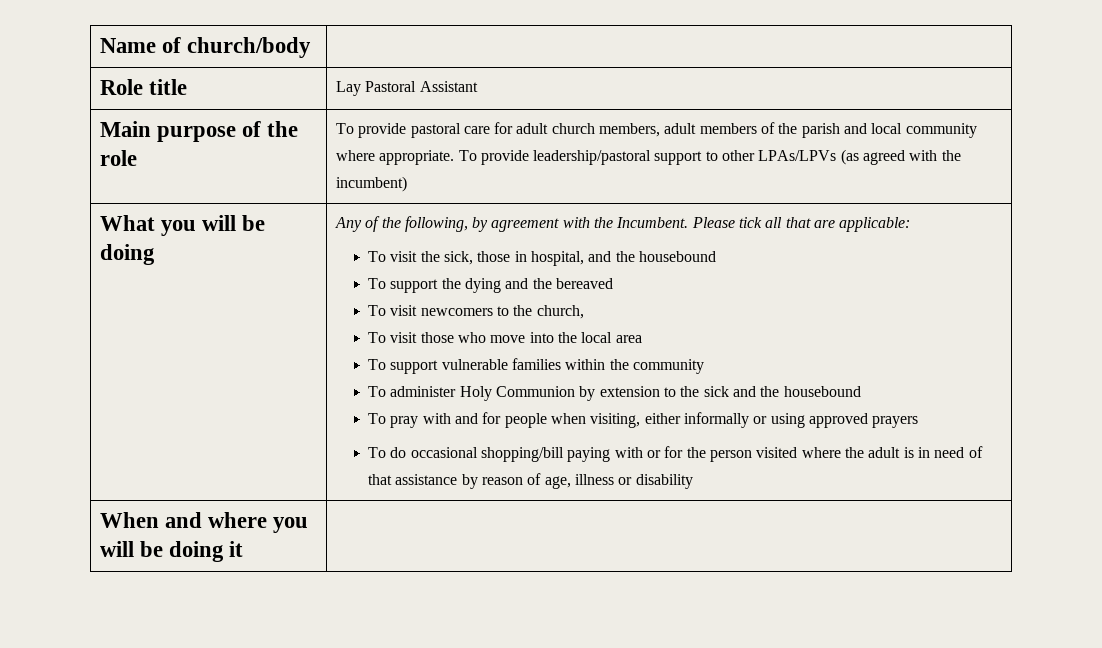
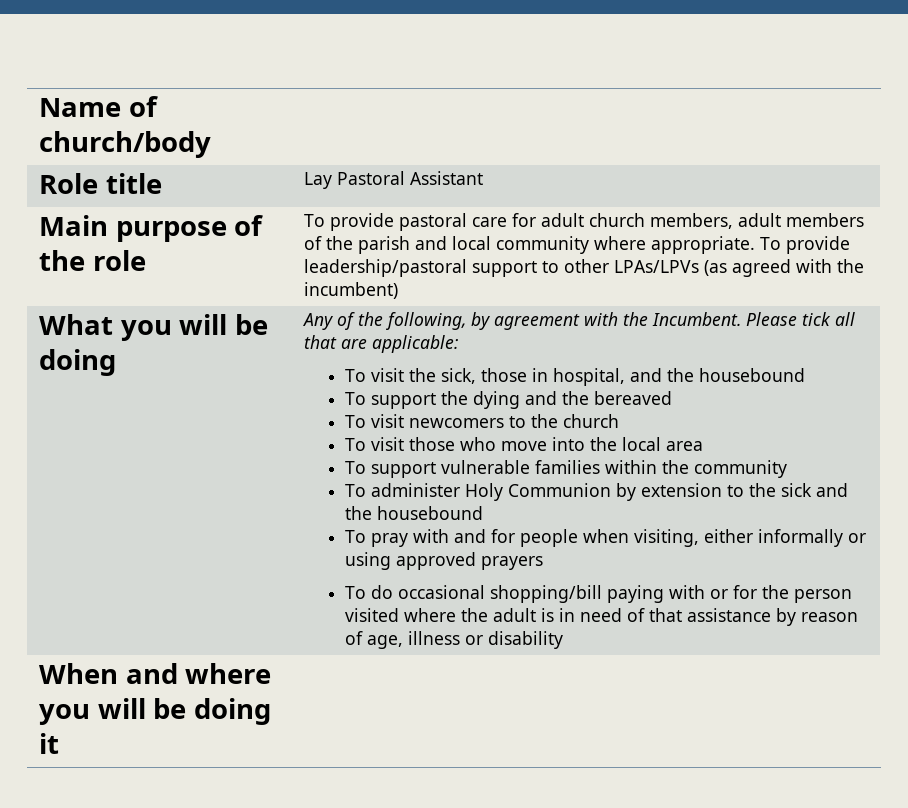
- To visit newcomers to the church,
+ To visit newcomers to the church

